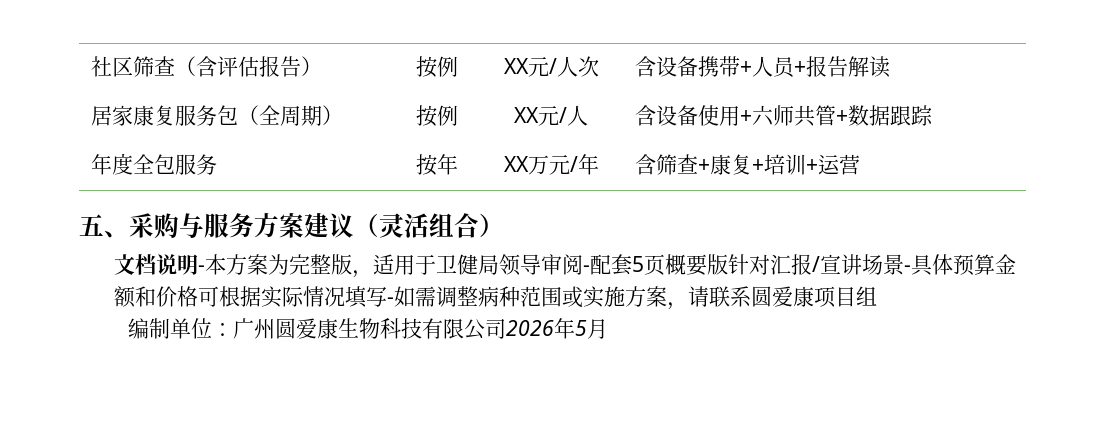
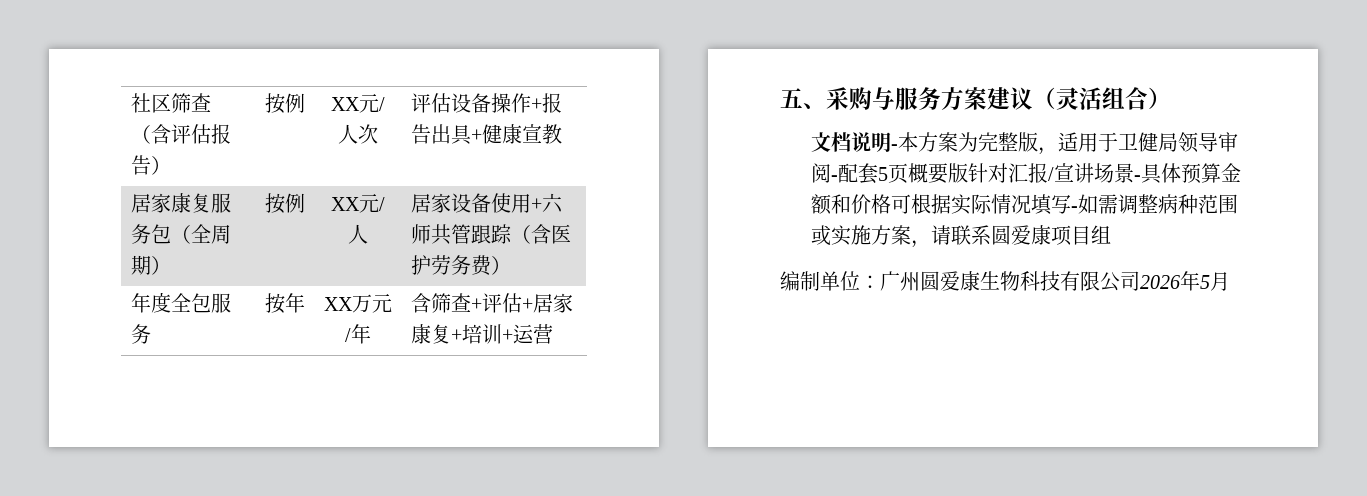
- 社区筛查（含评估报告） | 按例 | XX元/人次 | 含设备携带+人员+报告解读
+ 社区筛查（含评估报告） | 按例 | XX元/人次 | 评估设备操作+报告出具+健康宣教
- 居家康复服务包（全周期） | 按例 | XX元/人 | 含设备使用+六师共管+数据跟踪
+ 居家康复服务包（全周期） | 按例 | XX元/人 | 居家设备使用+六师共管跟踪（含医护劳务费）
- 年度全包服务 | 按年 | XX万元/年 | 含筛查+康复+培训+运营
+ 年度全包服务 | 按年 | XX万元/年 | 含筛查+评估+居家康复+培训+运营

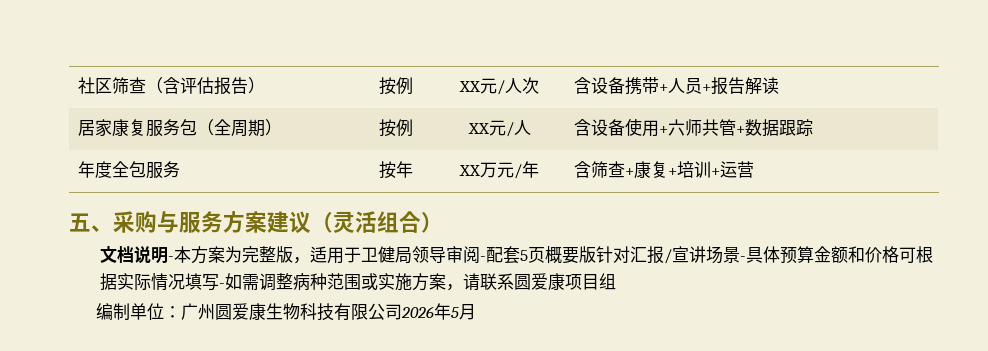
- 社区筛查（含评估报告） | 按例 | XX元/人次 | 评估设备操作+报告出具+健康宣教
+ 社区筛查（含评估报告） | 按例 | XX元/人次 | 含设备携带+人员+报告解读
- 居家康复服务包（全周期） | 按例 | XX元/人 | 居家设备使用+六师共管跟踪（含医护劳务费）
+ 居家康复服务包（全周期） | 按例 | XX元/人 | 含设备使用+六师共管+数据跟踪
- 年度全包服务 | 按年 | XX万元/年 | 含筛查+评估+居家康复+培训+运营
+ 年度全包服务 | 按年 | XX万元/年 | 含筛查+康复+培训+运营

